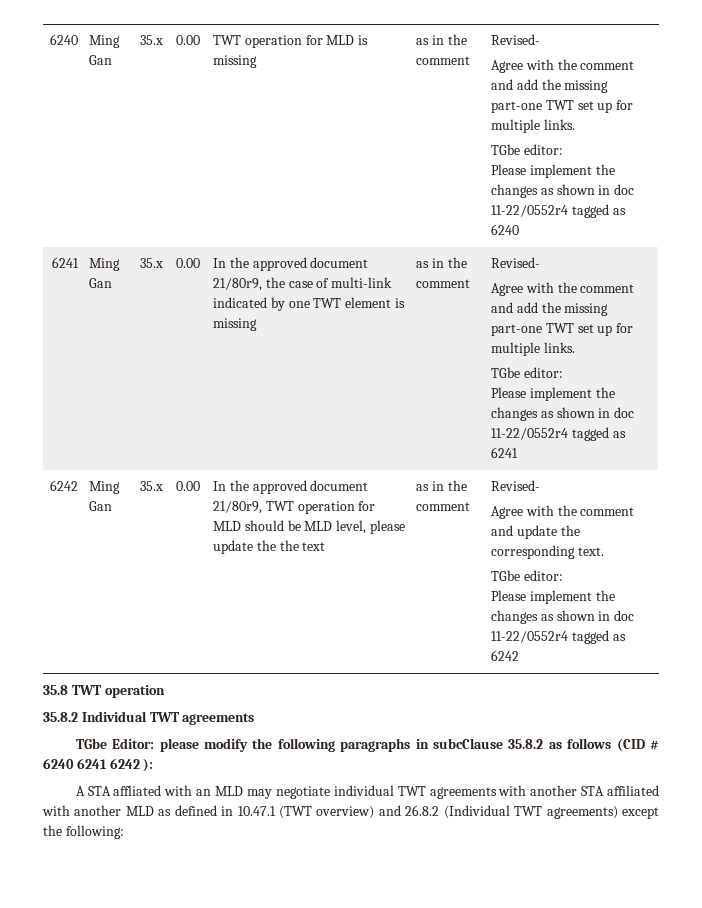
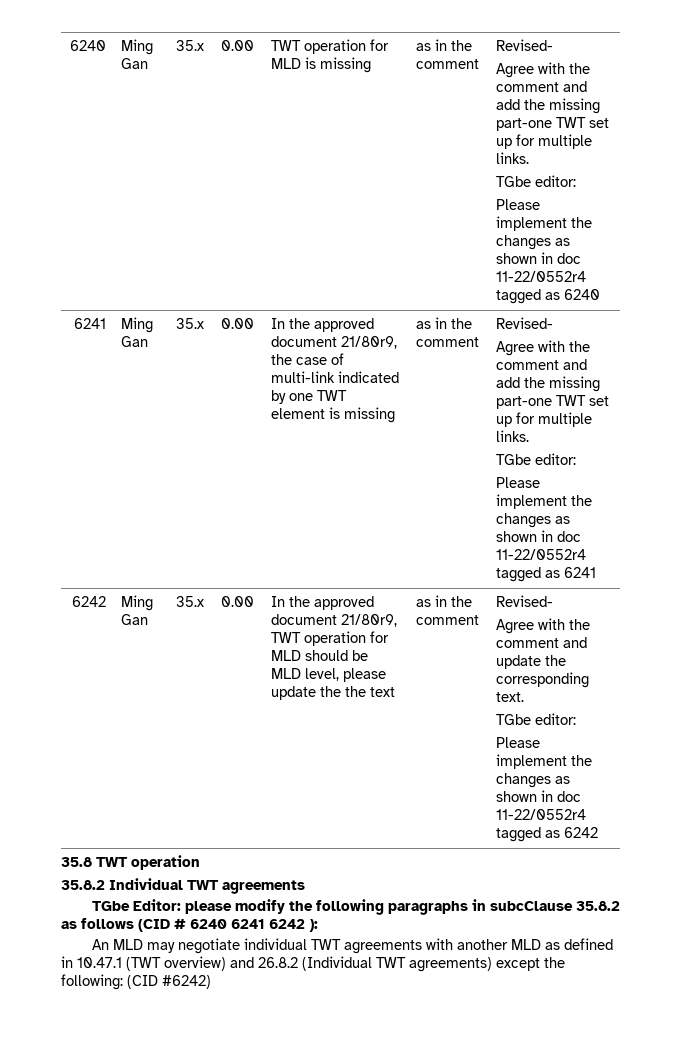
- A STA affliated with an MLD may negotiate individual TWT agreements with another STA affiliated with another MLD as defined in 10.47.1 (TWT overview) and 26.8.2 (Individual TWT agreements) except the following:
+ An MLD may negotiate individual TWT agreements with another MLD as defined in 10.47.1 (TWT overview) and 26.8.2 (Individual TWT agreements) except the following: (CID #6242)

